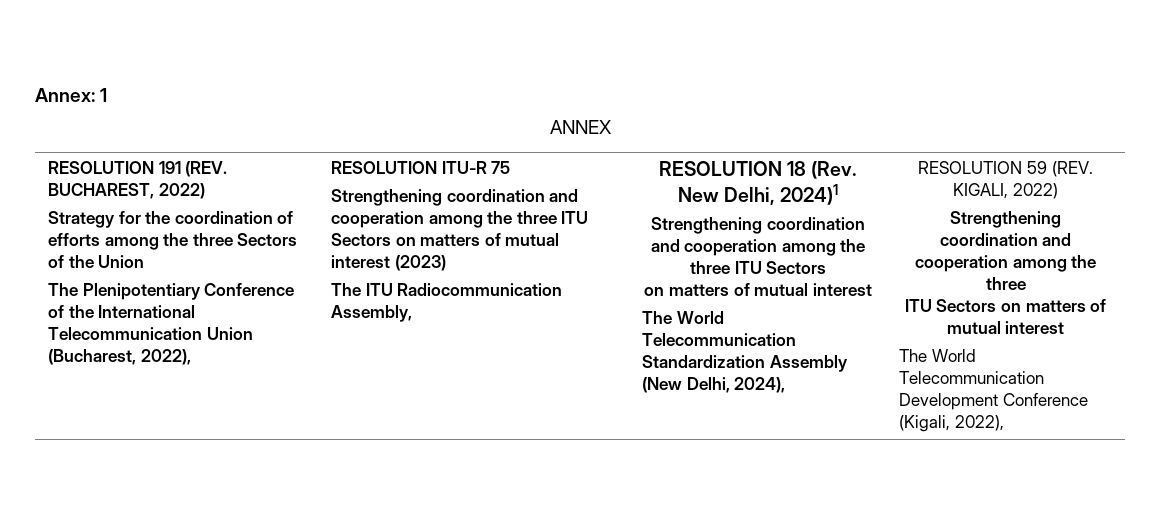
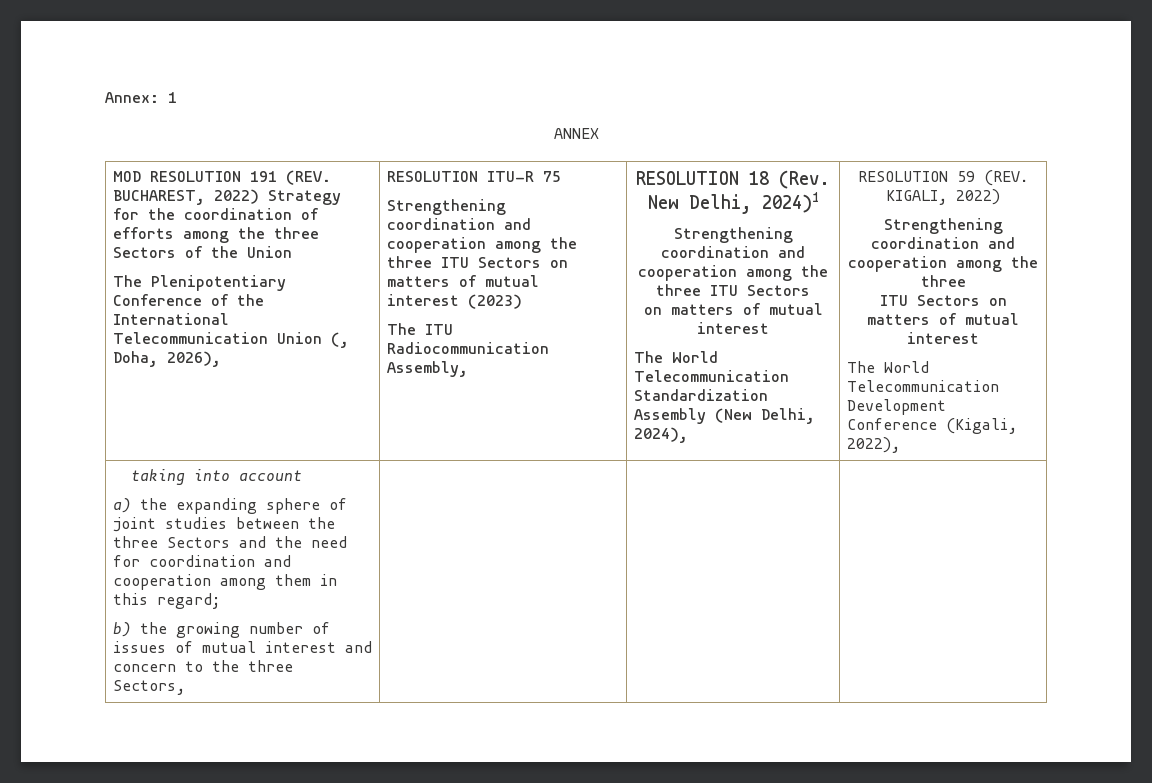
- RESOLUTION 191 (REV. BUCHAREST, 2022)
- Strategy for the coordination of efforts among the three Sectors of the Union
+ MOD RESOLUTION 191 (REV. BUCHAREST, 2022) Strategy for the coordination of efforts among the three Sectors of the Union
- The Plenipotentiary Conference of the International Telecommunication Union (Bucharest, 2022),
+ The Plenipotentiary Conference of the International Telecommunication Union (, Doha, 2026),
+ taking into account
+ a) the expanding sphere of joint studies between the three Sectors and the need for coordination and cooperation among them in this regard;
+ b) the growing number of issues of mutual interest and concern to the three Sectors,

